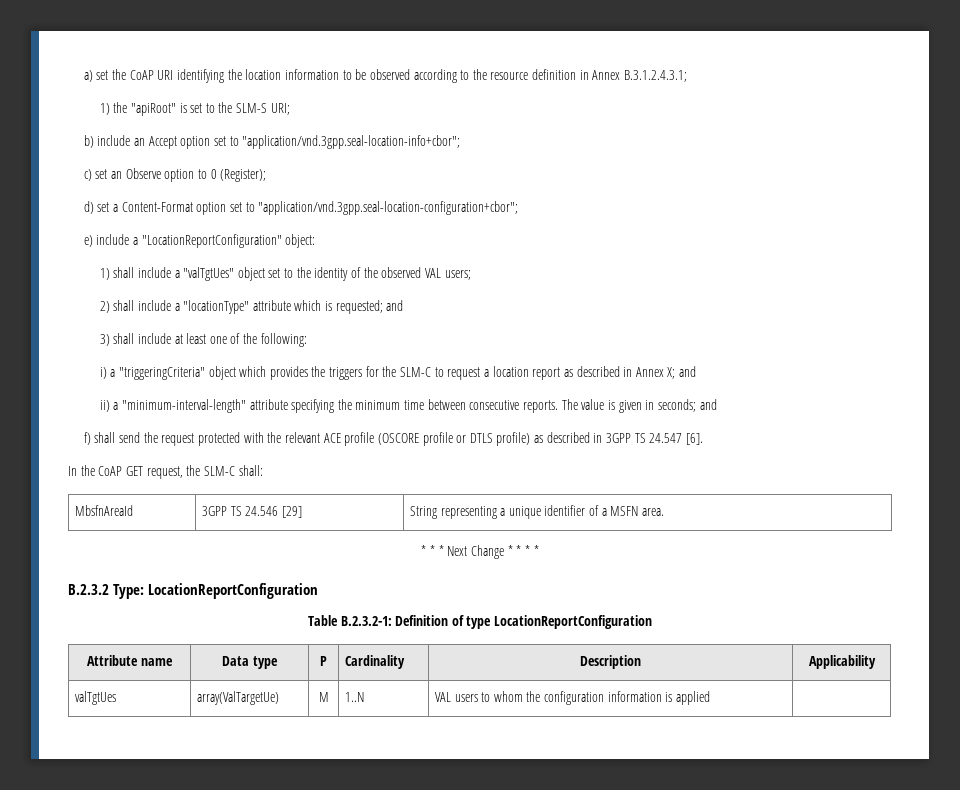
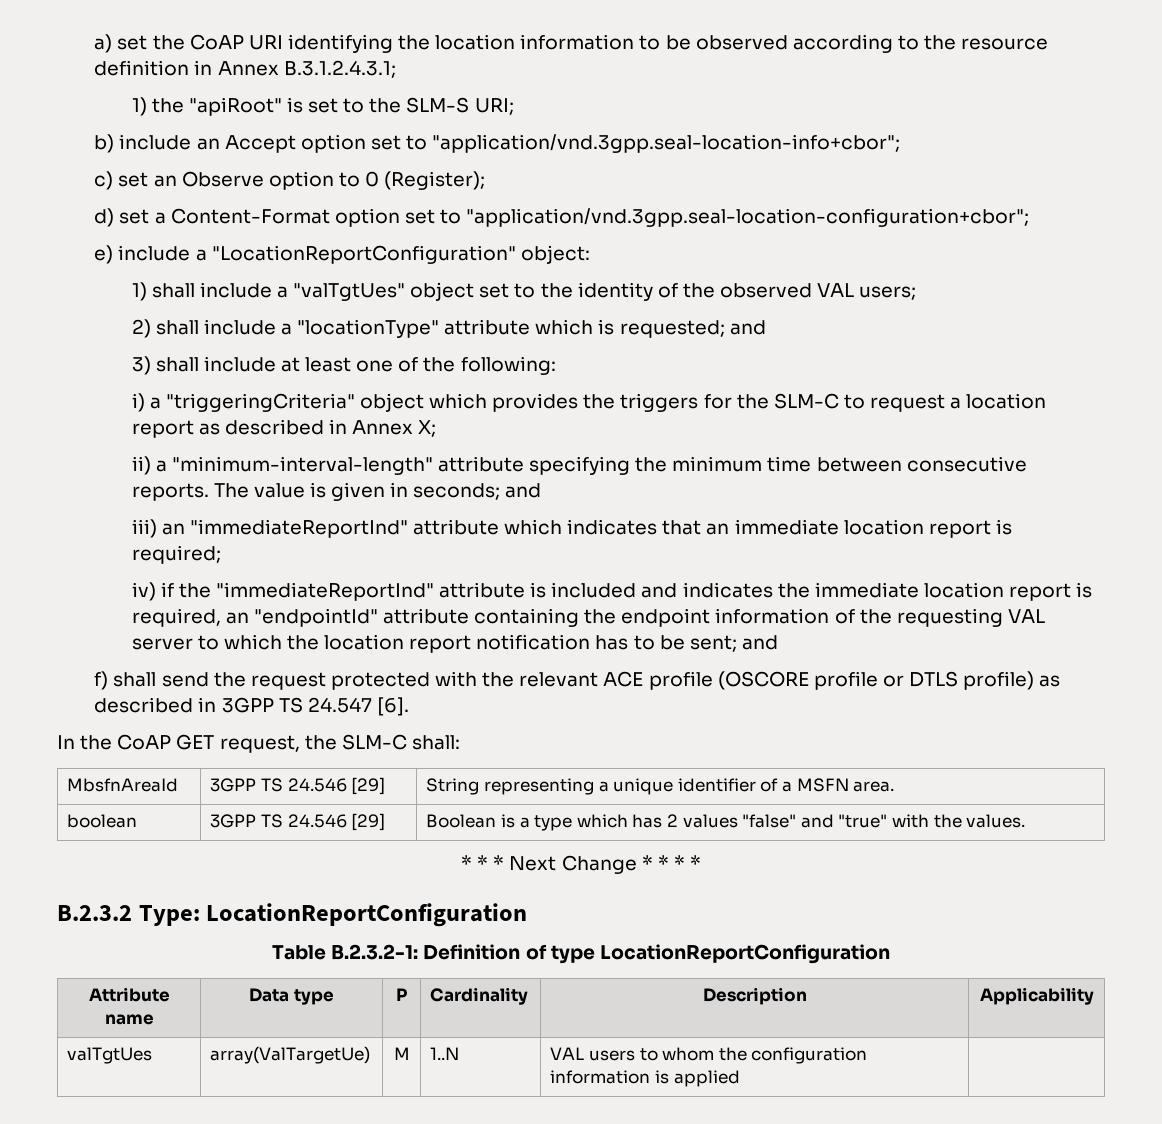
- i) a "triggeringCriteria" object which provides the triggers for the SLM-C to request a location report as described in Annex X; and
+ i) a "triggeringCriteria" object which provides the triggers for the SLM-C to request a location report as described in Annex X;
+ iii) an "immediateReportInd" attribute which indicates that an immediate location report is required;
+ iv) if the "immediateReportInd" attribute is included and indicates the immediate location report is required, an "endpointId" attribute containing the endpoint information of the requesting VAL server to which the location report notification has to be sent; and
+ boolean | 3GPP TS 24.546 [29] | Boolean is a type which has 2 values "false" and "true" with the values.

